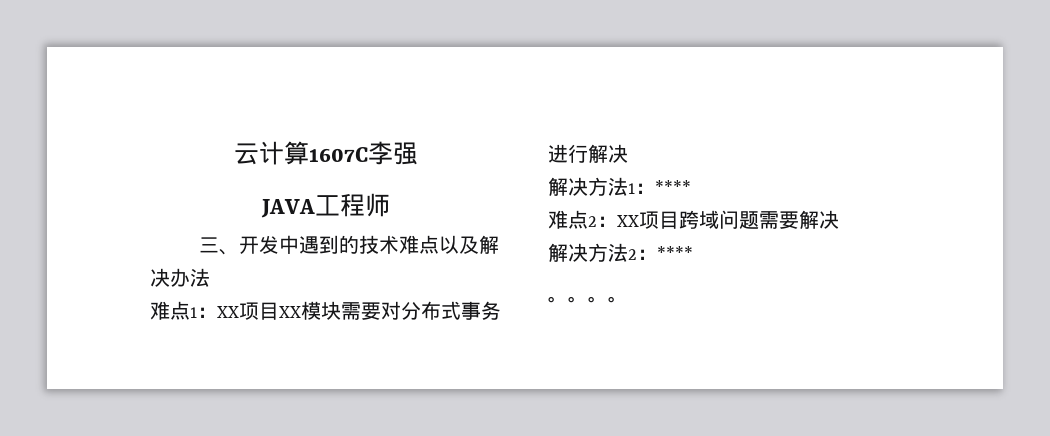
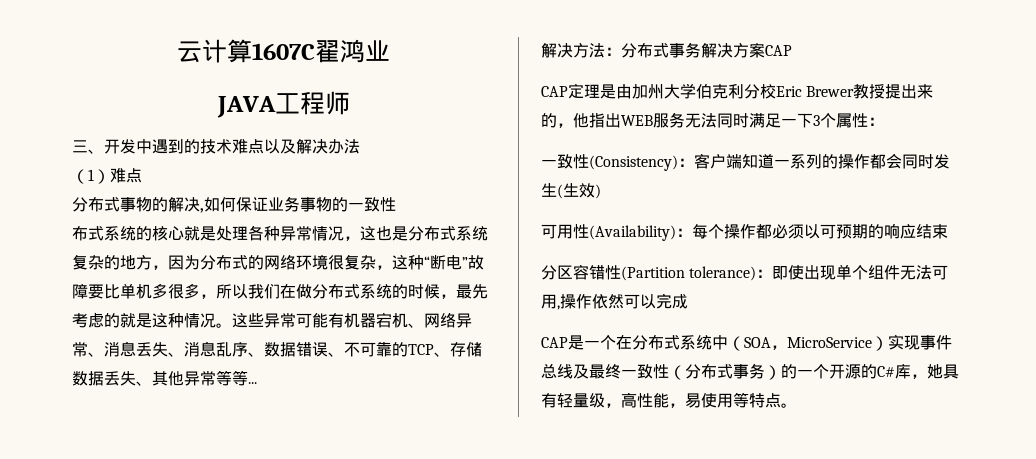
- 云计算1607C李强
+ 云计算1607C翟鸿业
- 难点1：XX项目XX模块需要对分布式事务进行解决
- 解决方法1：****
- 难点2：XX项目跨域问题需要解决
- 解决方法2：****
- 。。。。
+ （1）难点
+ 分布式事物的解决,如何保证业务事物的一致性
+ 布式系统的核心就是处理各种异常情况，这也是分布式系统复杂的地方，因为分布式的网络环境很复杂，这种“断电”故障要比单机多很多，所以我们在做分布式系统的时候，最先考虑的就是这种情况。这些异常可能有机器宕机、网络异常、消息丢失、消息乱序、数据错误、不可靠的TCP、存储数据丢失、其他异常等等...
+ 解决方法：分布式事务解决方案CAP
+ CAP定理是由加州大学伯克利分校Eric Brewer教授提出来的，他指出WEB服务无法同时满足一下3个属性：
+ 一致性(Consistency)：客户端知道一系列的操作都会同时发生(生效)
+ 可用性(Availability)：每个操作都必须以可预期的响应结束
+ 分区容错性(Partition tolerance)：即使出现单个组件无法可用,操作依然可以完成
+ CAP是一个在分布式系统中（SOA，MicroService）实现事件总线及最终一致性（分布式事务）的一个开源的C#库，她具有轻量级，高性能，易使用等特点。

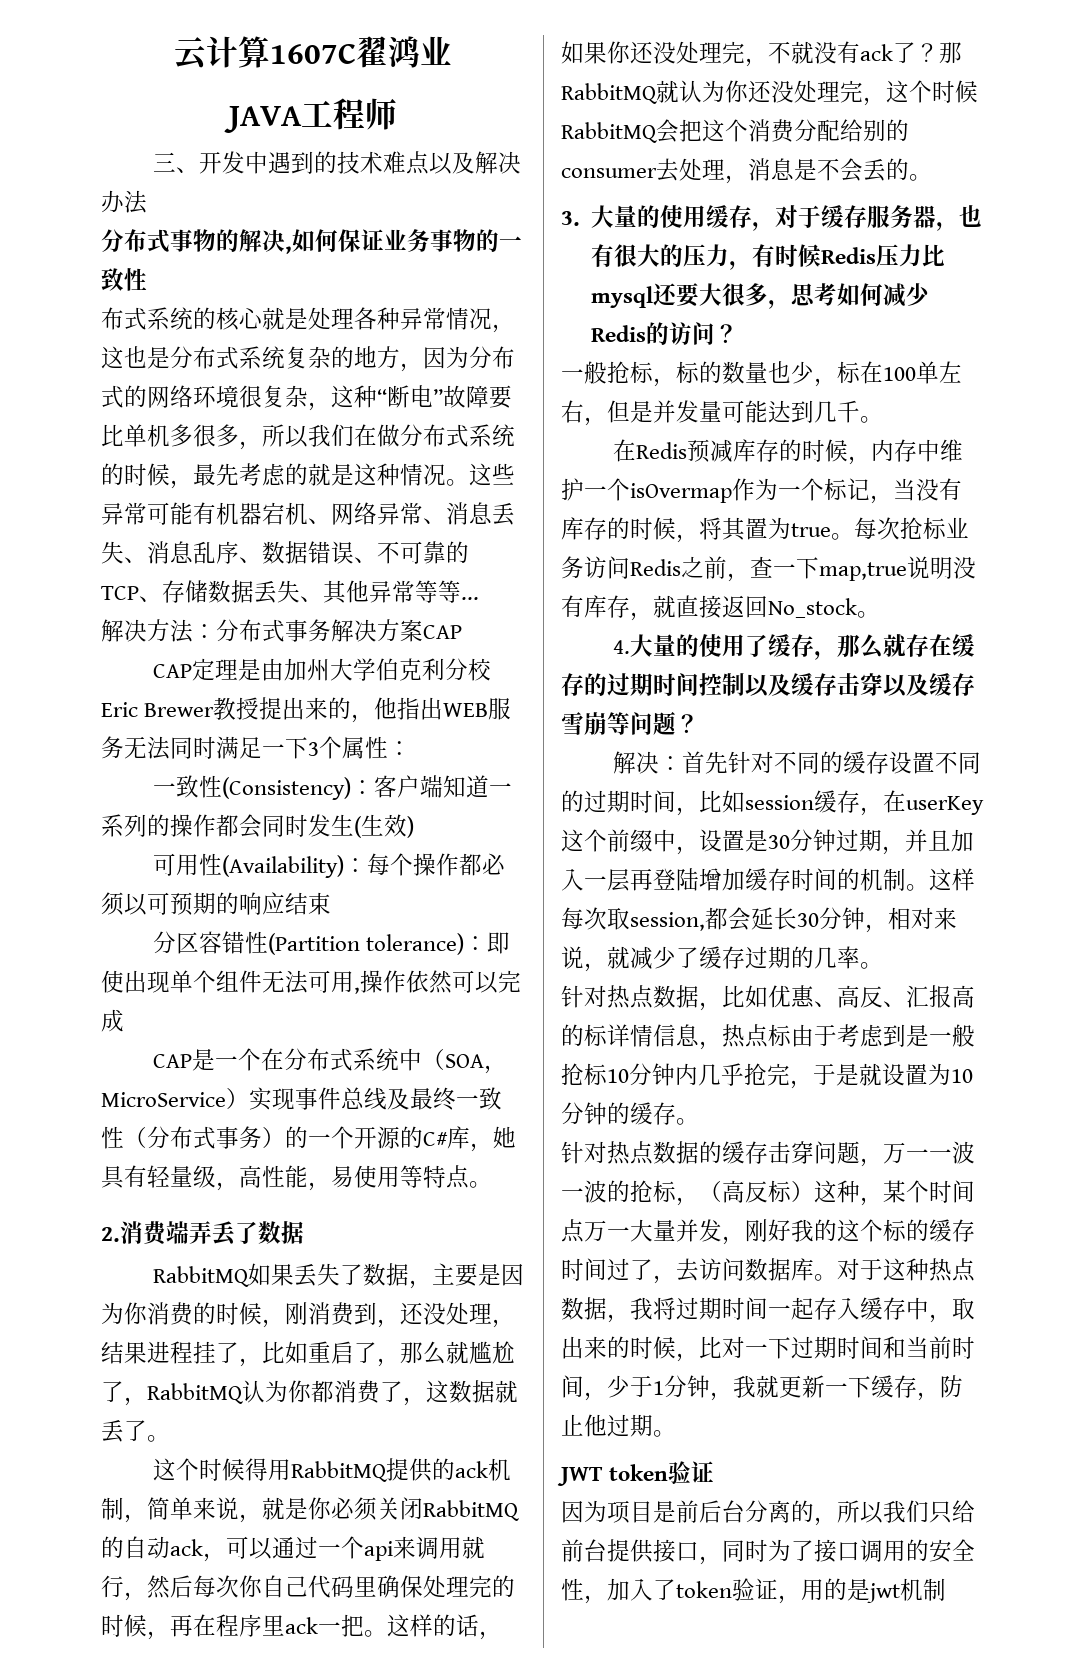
- （1）难点
+ 2.消费端弄丢了数据
+ RabbitMQ如果丢失了数据，主要是因为你消费的时候，刚消费到，还没处理，结果进程挂了，比如重启了，那么就尴尬了，RabbitMQ认为你都消费了，这数据就丢了。
+ 这个时候得用RabbitMQ提供的ack机制，简单来说，就是你必须关闭RabbitMQ的自动ack，可以通过一个api来调用就行，然后每次你自己代码里确保处理完的时候，再在程序里ack一把。这样的话，如果你还没处理完，不就没有ack了？那RabbitMQ就认为你还没处理完，这个时候RabbitMQ会把这个消费分配给别的consumer去处理，消息是不会丢的。
+ 3.大量的使用缓存，对于缓存服务器，也有很大的压力，有时候Redis压力比mysql还要大很多，思考如何减少Redis的访问？
+ 一般抢标，标的数量也少，标在100单左右，但是并发量可能达到几千。
+ 在Redis预减库存的时候，内存中维护一个isOvermap作为一个标记，当没有库存的时候，将其置为true。每次抢标业务访问Redis之前，查一下map,true说明没有库存，就直接返回No_stock。
+ 4.大量的使用了缓存，那么就存在缓存的过期时间控制以及缓存击穿以及缓存雪崩等问题？
+ 解决：首先针对不同的缓存设置不同的过期时间，比如session缓存，在userKey这个前缀中，设置是30分钟过期，并且加入一层再登陆增加缓存时间的机制。这样每次取session,都会延长30分钟，相对来说，就减少了缓存过期的几率。
+ 针对热点数据，比如优惠、高反、汇报高的标详情信息，热点标由于考虑到是一般抢标10分钟内几乎抢完，于是就设置为10分钟的缓存。
+ 针对热点数据的缓存击穿问题，万一一波一波的抢标，（高反标）这种，某个时间点万一大量并发，刚好我的这个标的缓存时间过了，去访问数据库。对于这种热点数据，我将过期时间一起存入缓存中，取出来的时候，比对一下过期时间和当前时间，少于1分钟，我就更新一下缓存，防止他过期。
+ JWT token验证
+ 因为项目是前后台分离的，所以我们只给前台提供接口，同时为了接口调用的安全性，加入了token验证，用的是jwt机制

